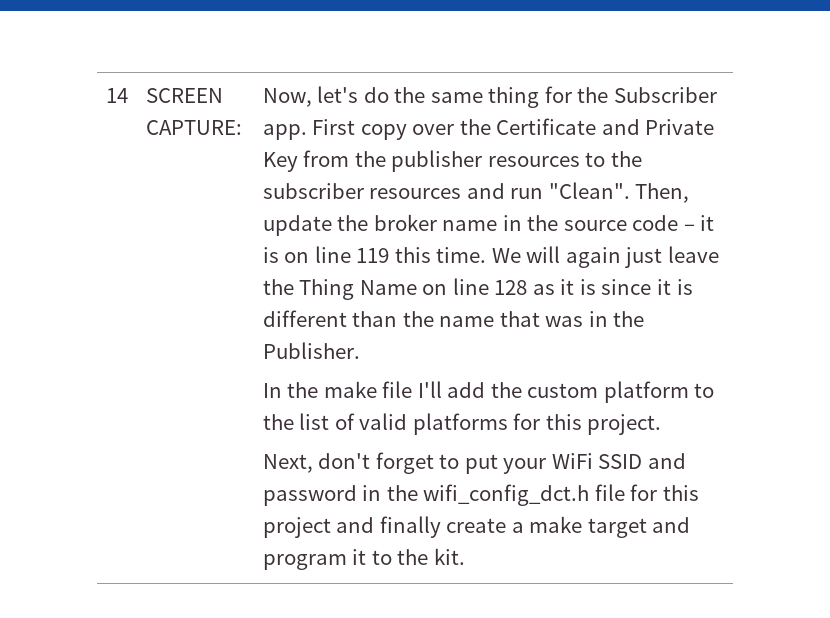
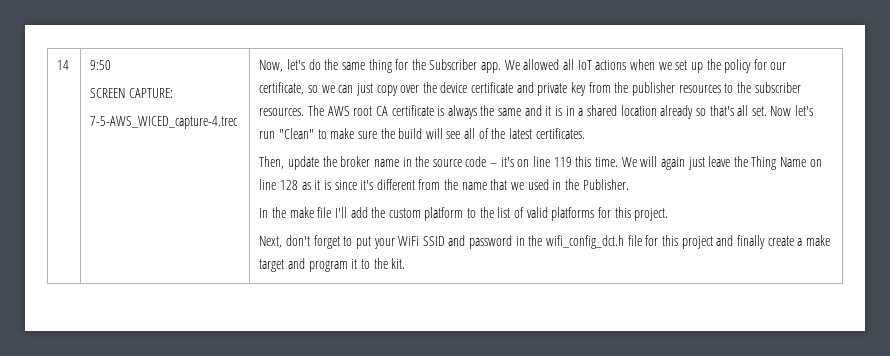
+ 9:50
+ 7-5-AWS_WICED_capture-4.trec
- First copy over the Certificate and Private Key from the publisher resources to the subscriber resources and run "Clean". Then, update the broker name in the source code – it is on line 119 this time.
+ We allowed all IoT actions when we set up the policy for our certificate, so we can just copy over the device certificate and private key from the publisher resources to the subscriber resources. The AWS root CA certificate is always the same and it is in a shared location already so that's all set. Now let's run "Clean" to make sure the build will see all of the latest certificates.
+ Then, update the broker name in the source code – it's on line 119 this time.
- We will again just leave the Thing Name on line 128 as it is since it is different than the name that was in the Publisher.
+ We will again just leave the Thing Name on line 128 as it is since it's different from the name that we used in the Publisher.

